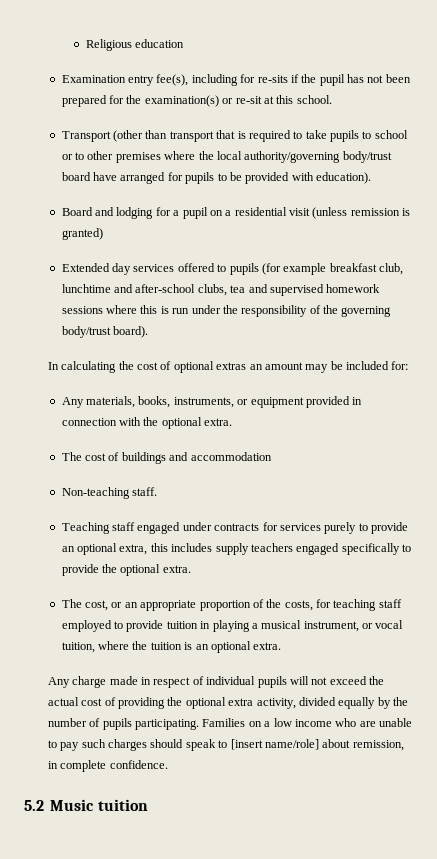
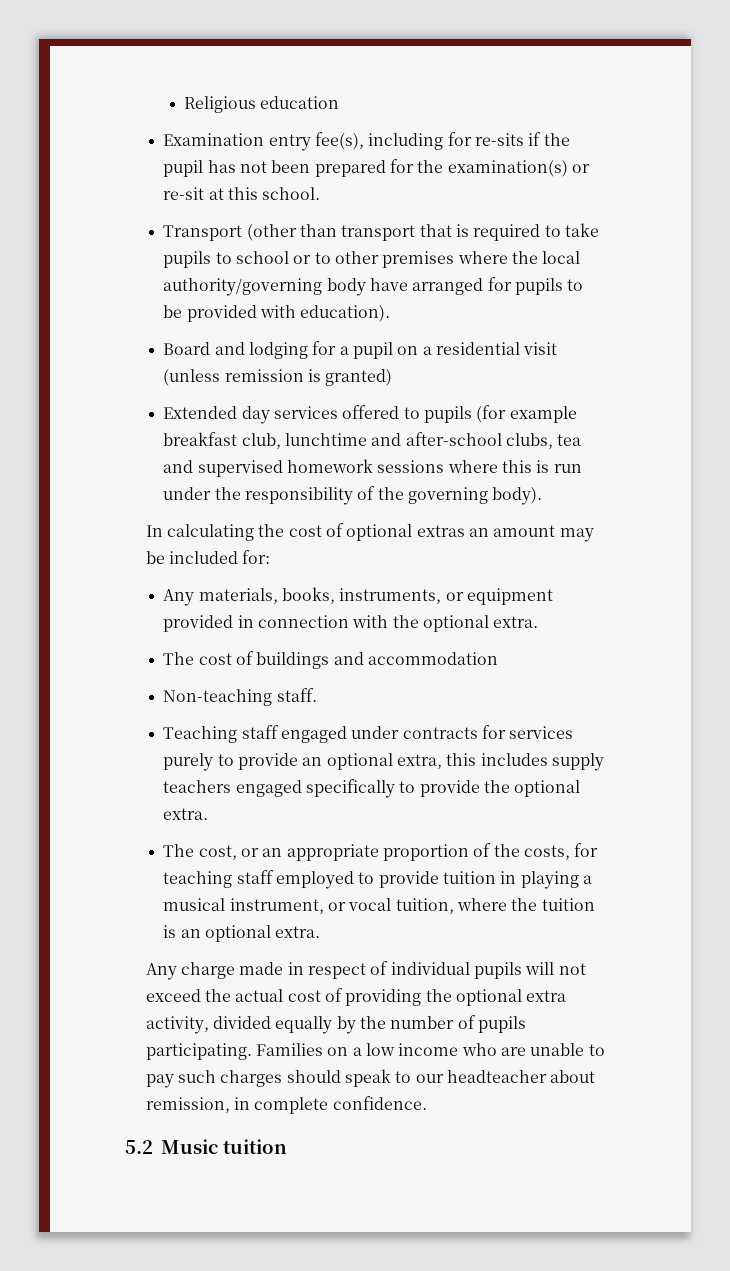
- Transport (other than transport that is required to take pupils to school or to other premises where the local authority/governing body/trust board have arranged for pupils to be provided with education).
+ Transport (other than transport that is required to take pupils to school or to other premises where the local authority/governing body have arranged for pupils to be provided with education).
- Extended day services offered to pupils (for example breakfast club, lunchtime and after-school clubs, tea and supervised homework sessions where this is run under the responsibility of the governing body/trust board).
+ Extended day services offered to pupils (for example breakfast club, lunchtime and after-school clubs, tea and supervised homework sessions where this is run under the responsibility of the governing body).
- Families on a low income who are unable to pay such charges should speak to [insert name/role] about remission, in complete confidence.
+ Families on a low income who are unable to pay such charges should speak to our headteacher about remission, in complete confidence.

